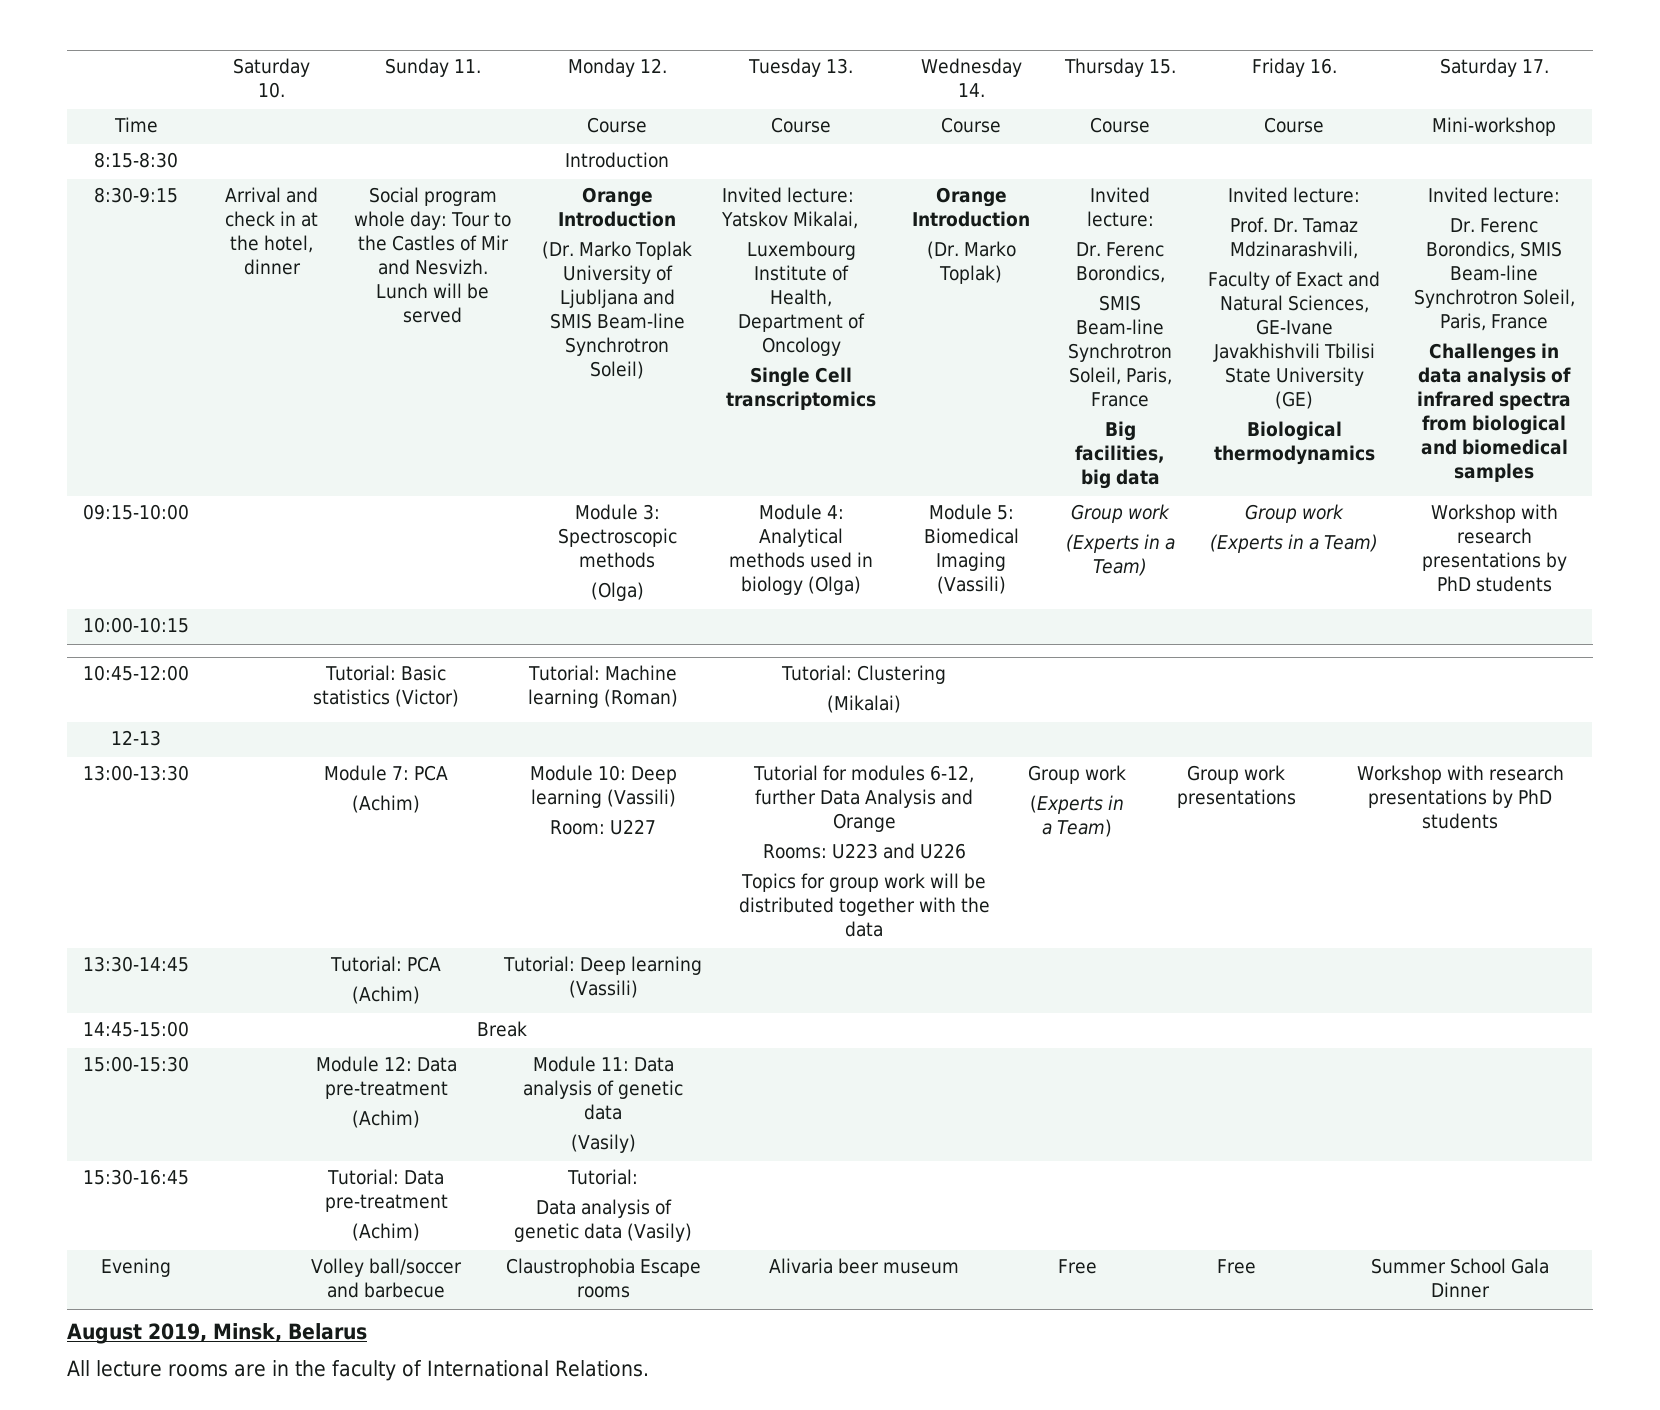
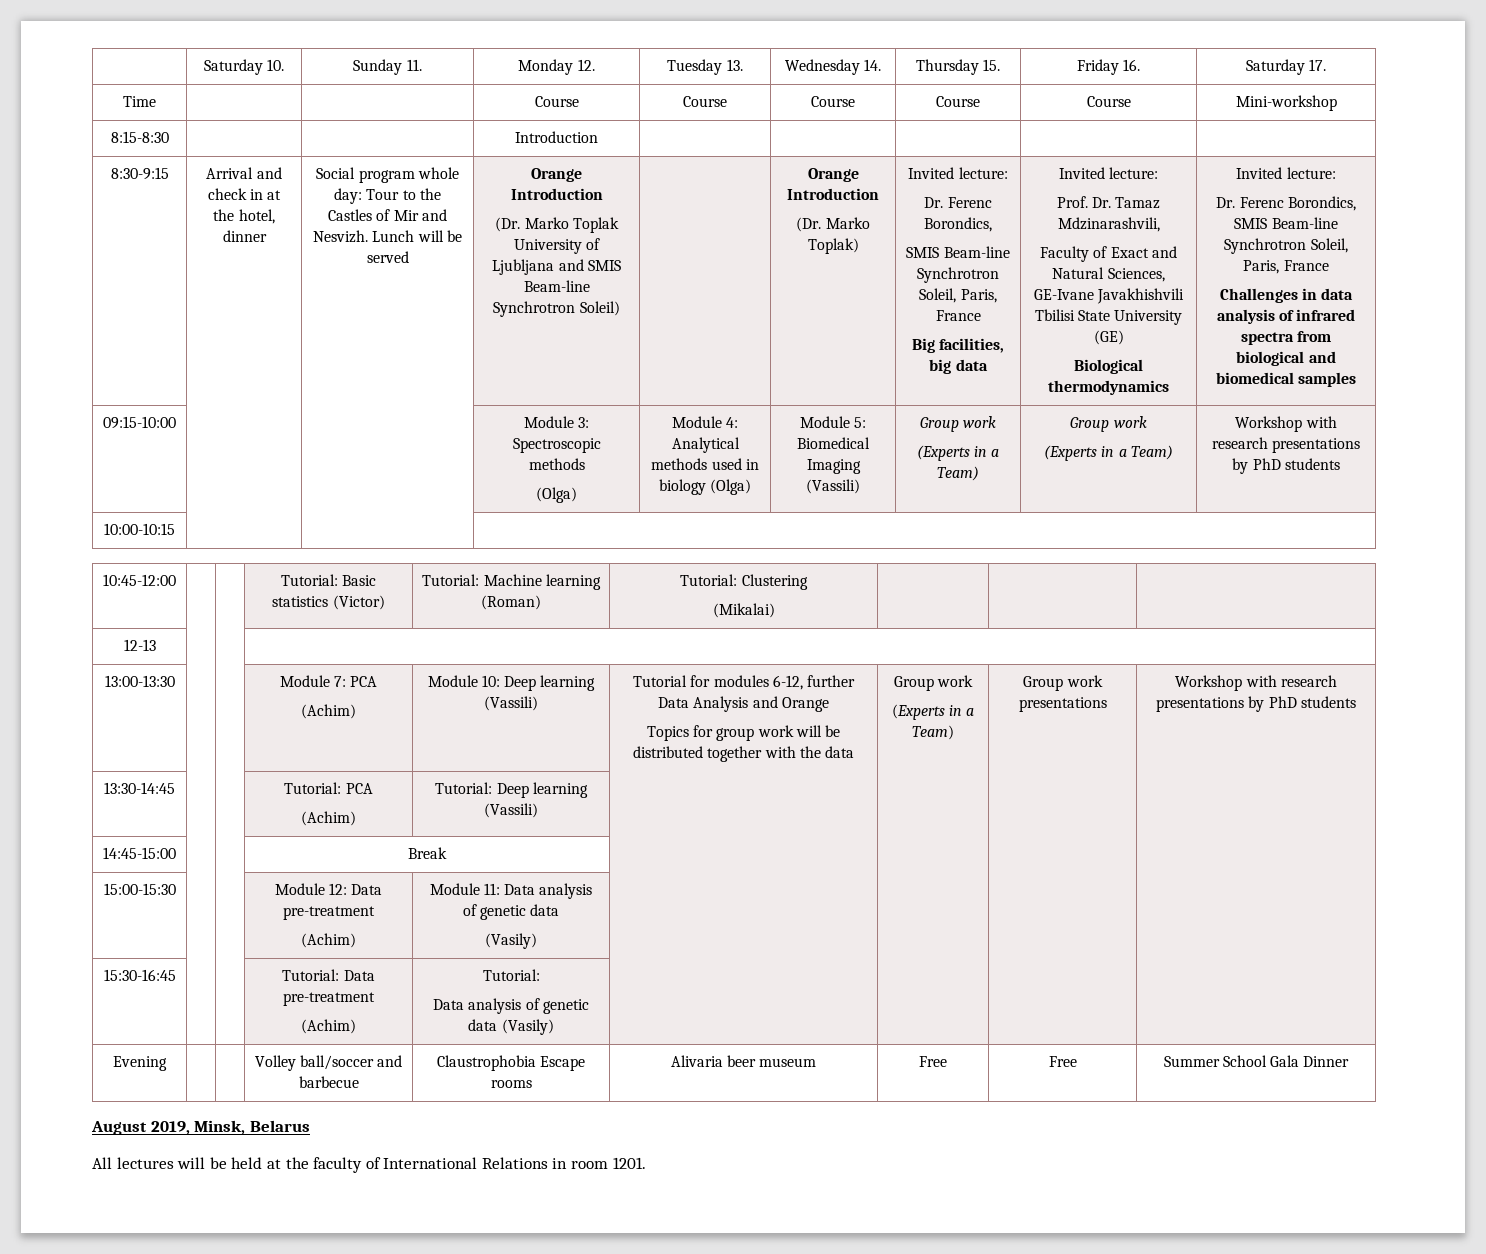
- Invited lecture: Yatskov Mikalai,
- Luxembourg Institute of Health, Department of Oncology
- Single Cell transcriptomics
- Room: U227
- Rooms: U223 and U226
- All lecture rooms are in the faculty of International Relations.
+ All lectures will be held at the faculty of International Relations in room 1201.

